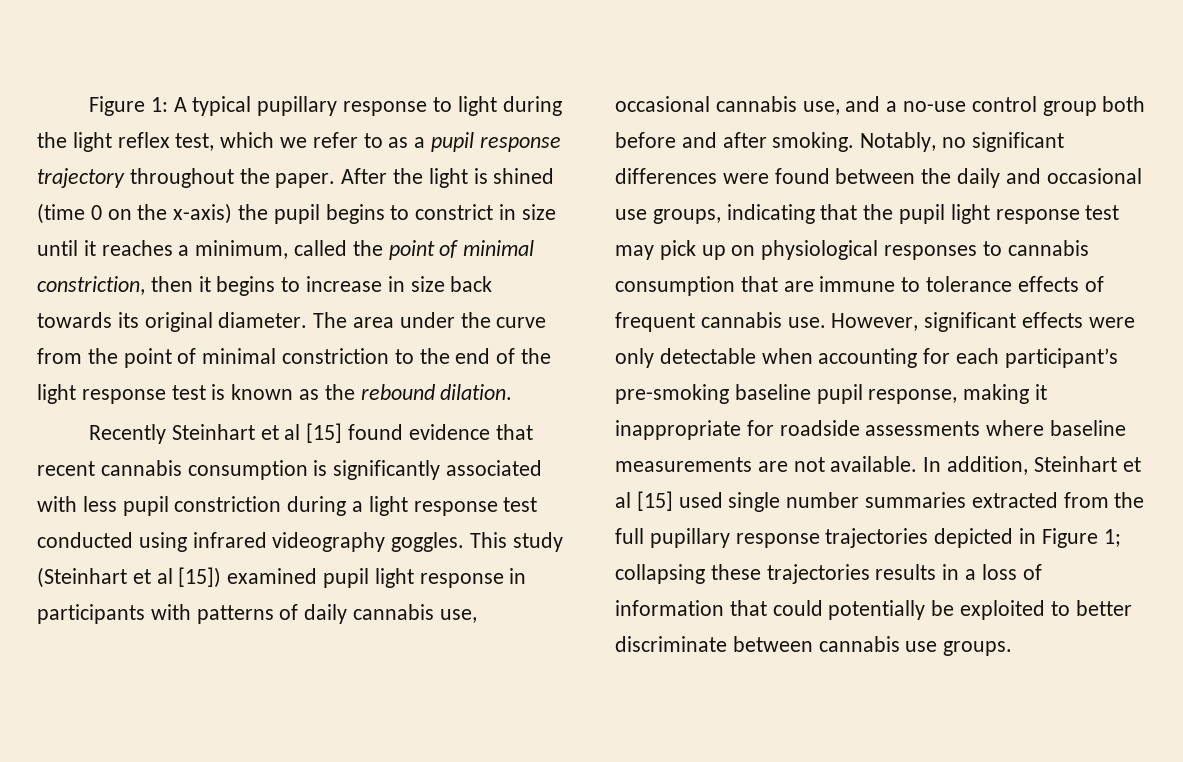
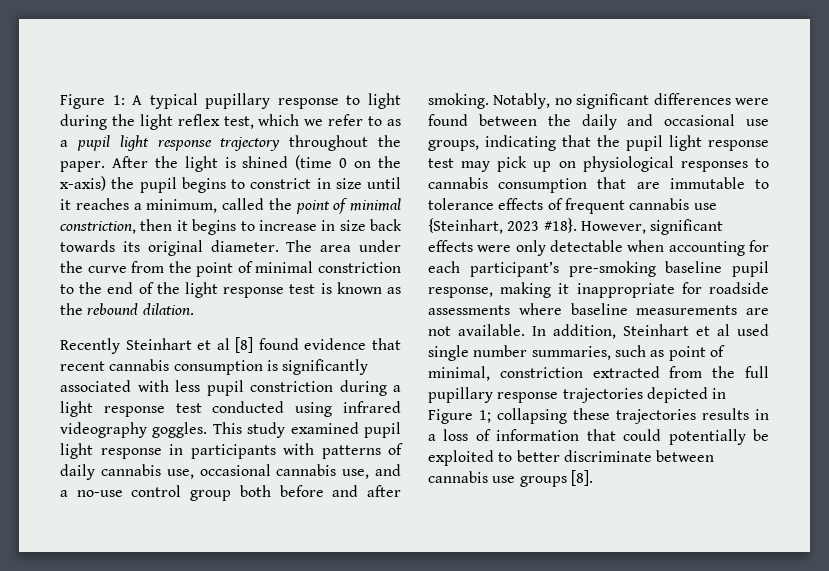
- Figure 1: A typical pupillary response to light during the light reflex test, which we refer to as a pupil response trajectory throughout the paper.
+ Figure 1: A typical pupillary response to light during the light reflex test, which we refer to as a pupil light response trajectory throughout the paper.
- Recently Steinhart et al [15] found evidence that recent cannabis consumption is significantly associated with less pupil constriction during a light response test conducted using infrared videography goggles.
+ Recently Steinhart et al [8] found evidence that recent cannabis consumption is significantly associated with less pupil constriction during a light response test conducted using infrared videography goggles.
- This study (Steinhart et al [15]) examined pupil light response in participants with patterns of daily cannabis use, occasional cannabis use, and a no-use control group both before and after smoking.
+ This study examined pupil light response in participants with patterns of daily cannabis use, occasional cannabis use, and a no-use control group both before and after smoking.
- Notably, no significant differences were found between the daily and occasional use groups, indicating that the pupil light response test may pick up on physiological responses to cannabis consumption that are immune to tolerance effects of frequent cannabis use.
+ Notably, no significant differences were found between the daily and occasional use groups, indicating that the pupil light response test may pick up on physiological responses to cannabis consumption that are immutable to tolerance effects of frequent cannabis use {Steinhart, 2023 #18}.
- In addition, Steinhart et al [15] used single number summaries extracted from the full pupillary response trajectories depicted in Figure 1; collapsing these trajectories results in a loss of information that could potentially be exploited to better discriminate between cannabis use groups.
+ In addition, Steinhart et al used single number summaries, such as point of minimal, constriction extracted from the full pupillary response trajectories depicted in Figure 1; collapsing these trajectories results in a loss of information that could potentially be exploited to better discriminate between cannabis use groups [8].

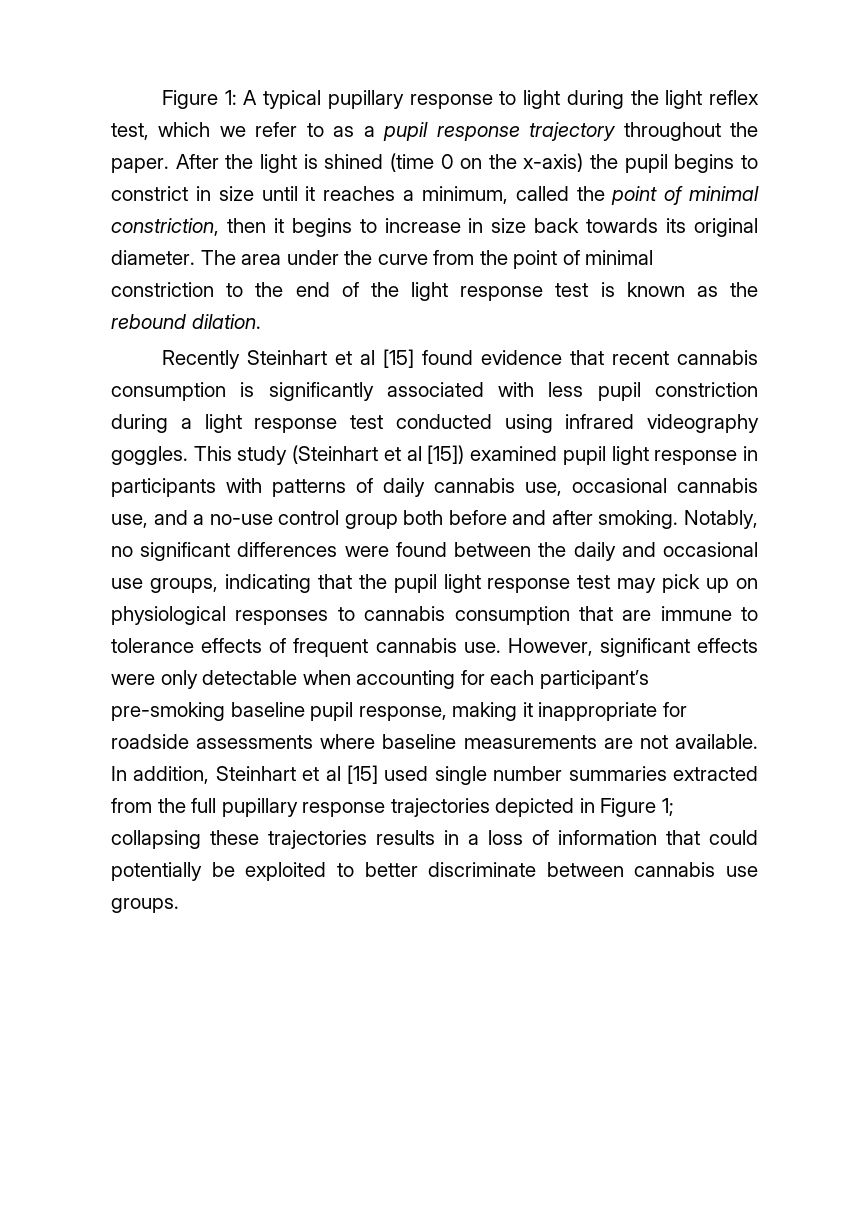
- Figure 1: A typical pupillary response to light during the light reflex test, which we refer to as a pupil light response trajectory throughout the paper.
+ Figure 1: A typical pupillary response to light during the light reflex test, which we refer to as a pupil response trajectory throughout the paper.
- Recently Steinhart et al [8] found evidence that recent cannabis consumption is significantly associated with less pupil constriction during a light response test conducted using infrared videography goggles.
+ Recently Steinhart et al [15] found evidence that recent cannabis consumption is significantly associated with less pupil constriction during a light response test conducted using infrared videography goggles.
- This study examined pupil light response in participants with patterns of daily cannabis use, occasional cannabis use, and a no-use control group both before and after smoking.
+ This study (Steinhart et al [15]) examined pupil light response in participants with patterns of daily cannabis use, occasional cannabis use, and a no-use control group both before and after smoking.
- Notably, no significant differences were found between the daily and occasional use groups, indicating that the pupil light response test may pick up on physiological responses to cannabis consumption that are immutable to tolerance effects of frequent cannabis use {Steinhart, 2023 #18}.
+ Notably, no significant differences were found between the daily and occasional use groups, indicating that the pupil light response test may pick up on physiological responses to cannabis consumption that are immune to tolerance effects of frequent cannabis use.
- In addition, Steinhart et al used single number summaries, such as point of minimal, constriction extracted from the full pupillary response trajectories depicted in Figure 1; collapsing these trajectories results in a loss of information that could potentially be exploited to better discriminate between cannabis use groups [8].
+ In addition, Steinhart et al [15] used single number summaries extracted from the full pupillary response trajectories depicted in Figure 1; collapsing these trajectories results in a loss of information that could potentially be exploited to better discriminate between cannabis use groups.

